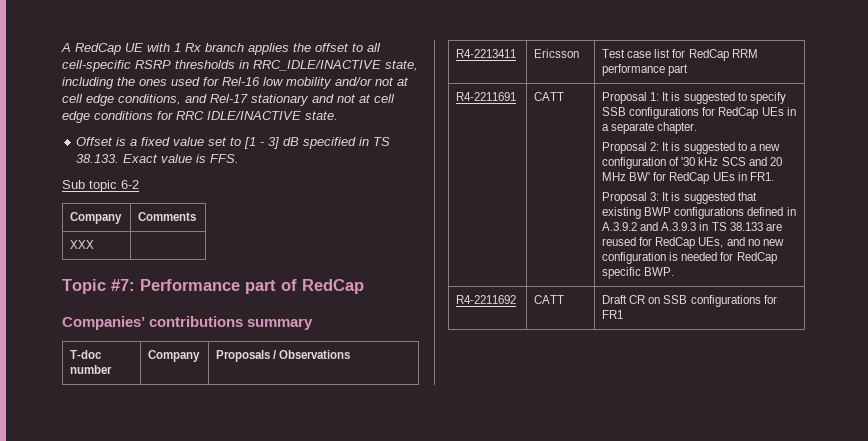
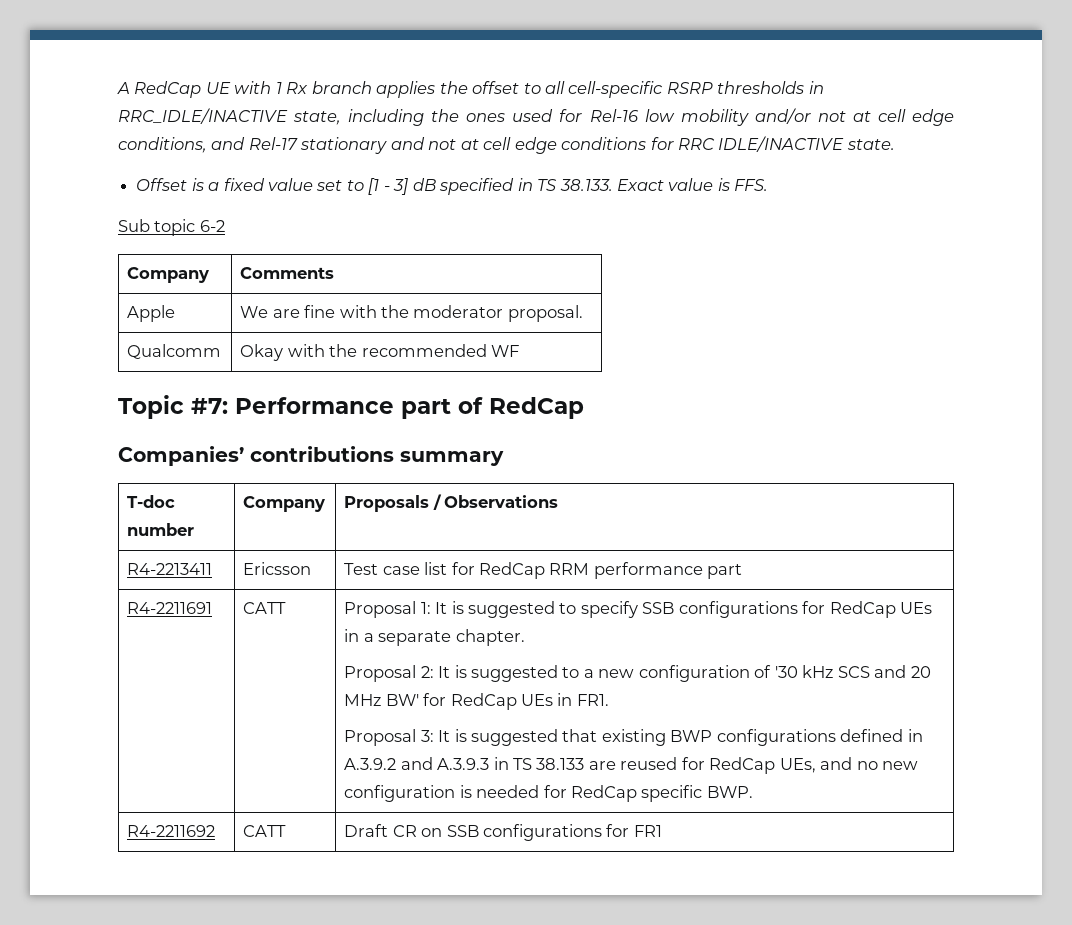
- XXX |
+ Apple | We are fine with the moderator proposal.
+ Qualcomm | Okay with the recommended WF

